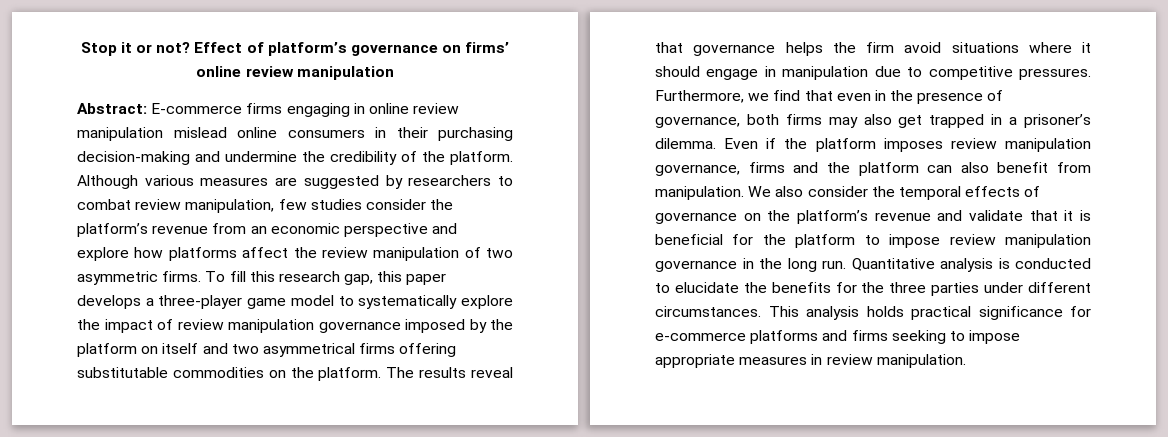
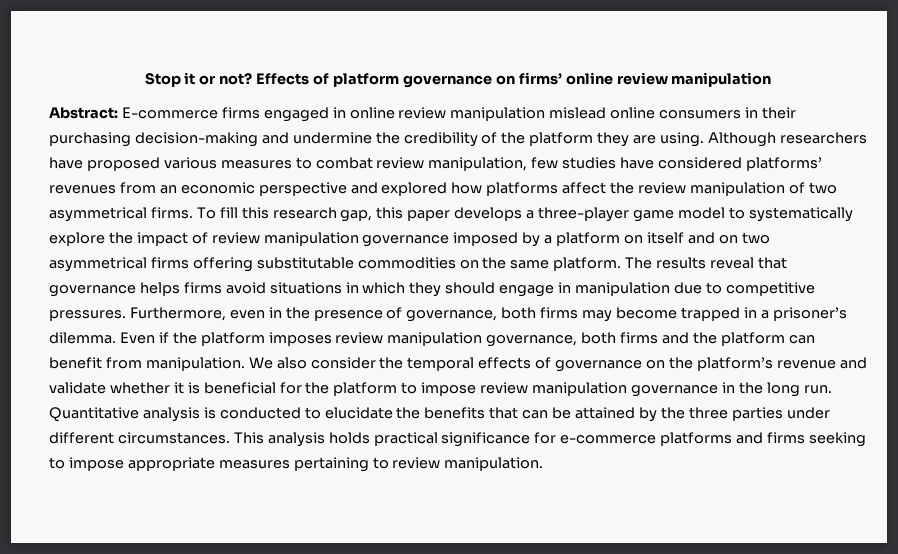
- Effect of platform’s governance on firms’ online review manipulation
+ Effects of platform governance on firms’ online review manipulation
- Abstract: E-commerce firms engaging in online review manipulation mislead online consumers in their purchasing decision-making and undermine the credibility of the platform. Although various measures are suggested by researchers to combat review manipulation, few studies consider the platform’s revenue from an economic perspective and explore how platforms affect the review manipulation of two asymmetric firms.
+ Abstract: E-commerce firms engaged in online review manipulation mislead online consumers in their purchasing decision-making and undermine the credibility of the platform they are using. Although researchers have proposed various measures to combat review manipulation, few studies have considered platforms’ revenues from an economic perspective and explored how platforms affect the review manipulation of two asymmetrical firms.
- To fill this research gap, this paper develops a three-player game model to systematically explore the impact of review manipulation governance imposed by the platform on itself and two asymmetrical firms offering substitutable commodities on the platform.
+ To fill this research gap, this paper develops a three-player game model to systematically explore the impact of review manipulation governance imposed by a platform on itself and on two asymmetrical firms offering substitutable commodities on the same platform.
- The results reveal that governance helps the firm avoid situations where it should engage in manipulation due to competitive pressures.
+ The results reveal that governance helps firms avoid situations in which they should engage in manipulation due to competitive pressures.
- Furthermore, we find that even in the presence of governance, both firms may also get trapped in a prisoner’s dilemma.
+ Furthermore, even in the presence of governance, both firms may become trapped in a prisoner’s dilemma.
- Even if the platform imposes review manipulation governance, firms and the platform can also benefit from manipulation.
+ Even if the platform imposes review manipulation governance, both firms and the platform can benefit from manipulation.
- We also consider the temporal effects of governance on the platform’s revenue and validate that it is beneficial for the platform to impose review manipulation governance in the long run.
+ We also consider the temporal effects of governance on the platform’s revenue and validate whether it is beneficial for the platform to impose review manipulation governance in the long run.
- Quantitative analysis is conducted to elucidate the benefits for the three parties under different circumstances.
+ Quantitative analysis is conducted to elucidate the benefits that can be attained by the three parties under different circumstances.
- This analysis holds practical significance for e-commerce platforms and firms seeking to impose appropriate measures in review manipulation.
+ This analysis holds practical significance for e-commerce platforms and firms seeking to impose appropriate measures pertaining to review manipulation.

